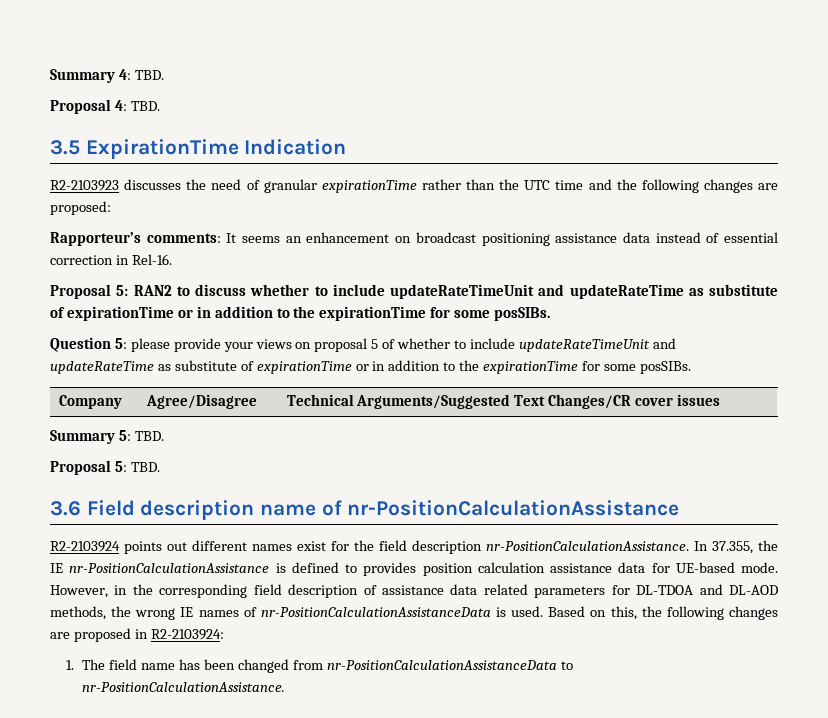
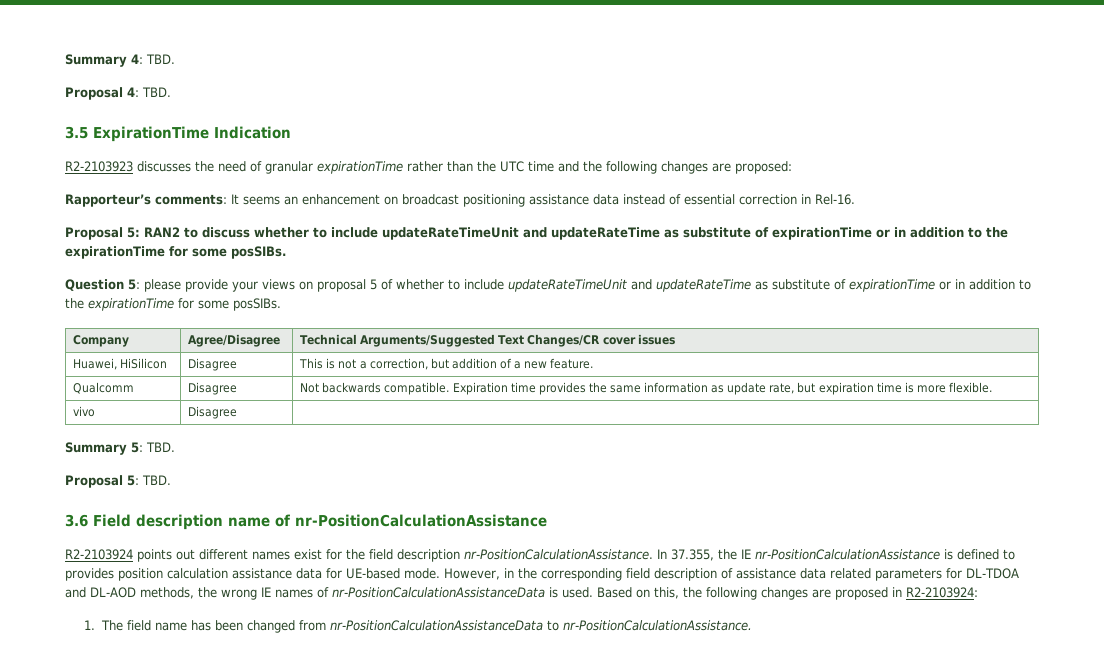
+ Huawei, HiSilicon | Disagree | This is not a correction, but addition of a new feature.
+ Qualcomm | Disagree | Not backwards compatible. Expiration time provides the same information as update rate, but expiration time is more flexible.
+ vivo | Disagree |

